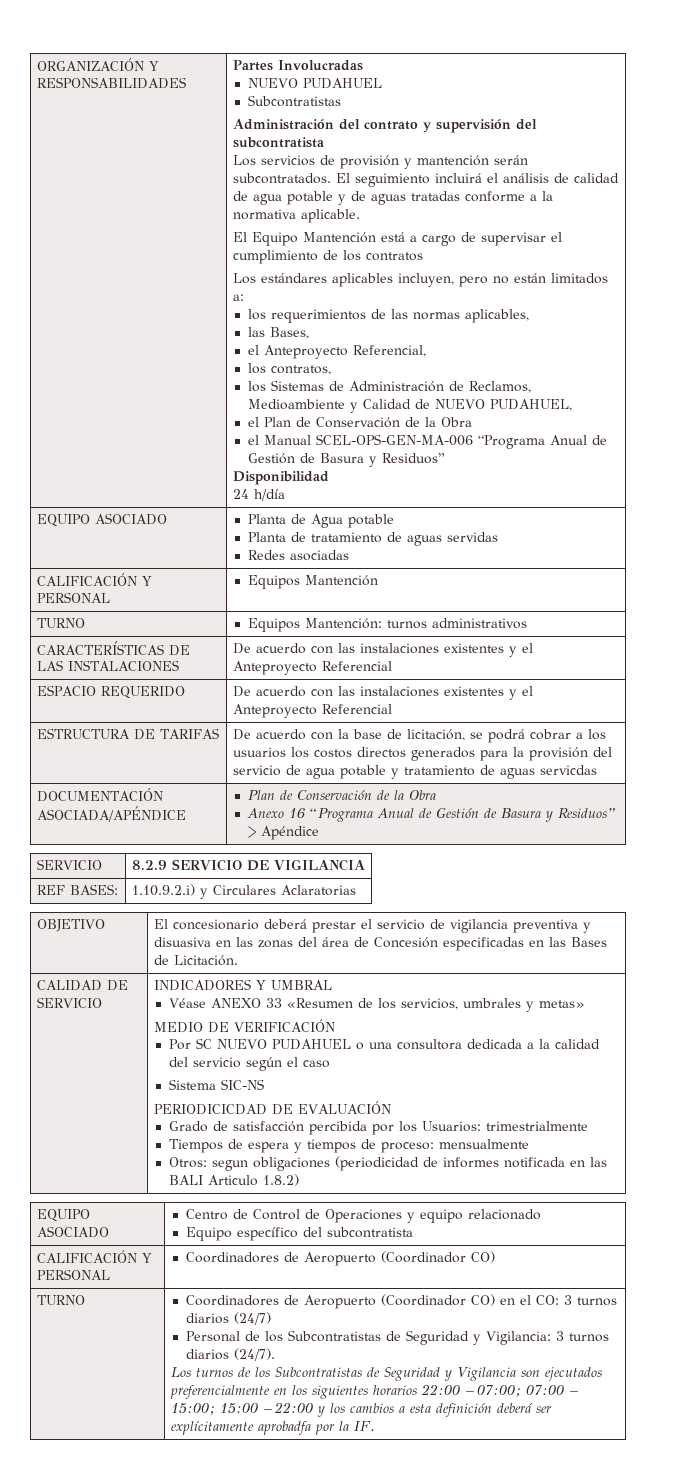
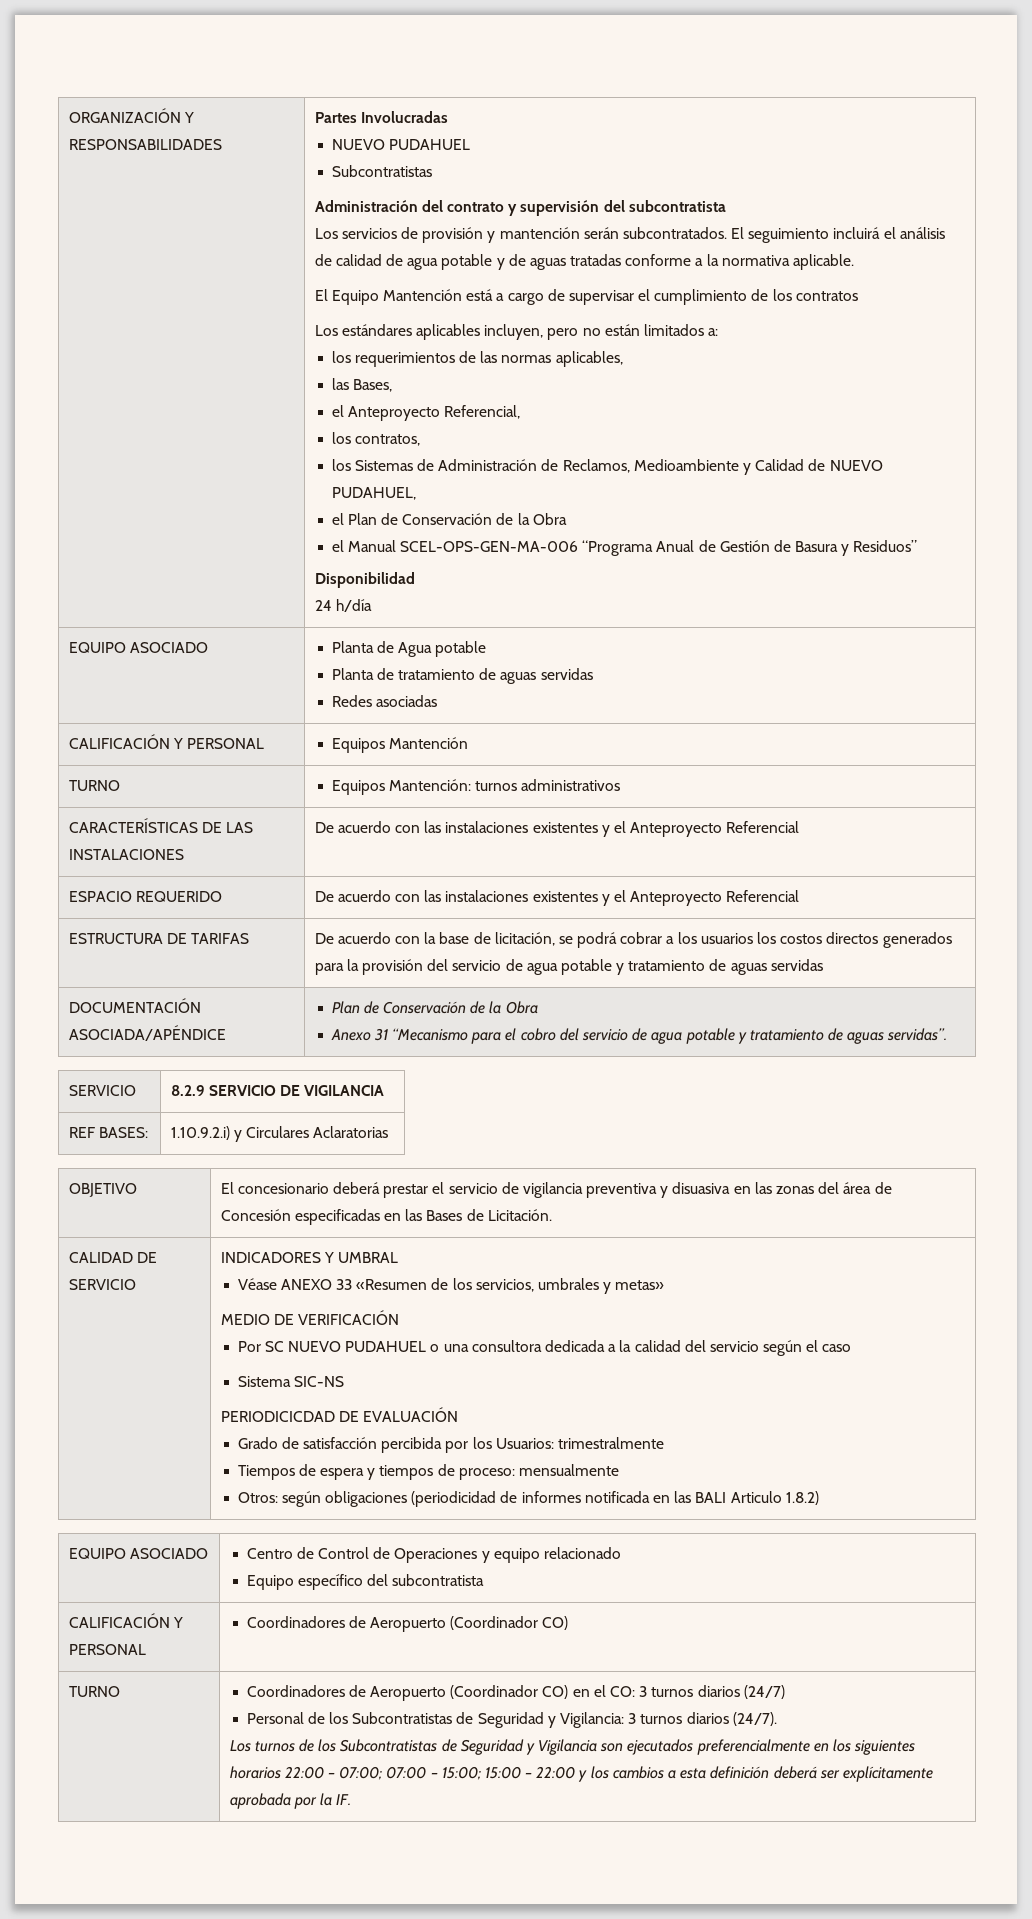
- ESTRUCTURA DE TARIFAS | De acuerdo con la base de licitación, se podrá cobrar a los usuarios los costos directos generados para la provisión del servicio de agua potable y tratamiento de aguas servicdas
+ ESTRUCTURA DE TARIFAS | De acuerdo con la base de licitación, se podrá cobrar a los usuarios los costos directos generados para la provisión del servicio de agua potable y tratamiento de aguas servidas
  DOCUMENTACIÓN ASOCIADA/APÉNDICE | Plan de Conservación de la Obra
- Anexo 16 “Programa Anual de Gestión de Basura y Residuos” > Apéndice
+ Anexo 31 “Mecanismo para el cobro del servicio de agua potable y tratamiento de aguas servidas”.
- Grado de satisfacción percibida por los Usuarios: trimestrialmente
+ Grado de satisfacción percibida por los Usuarios: trimestralmente
- Otros: segun obligaciones (periodicidad de informes notificada en las BALI Articulo 1.8.2)
+ Otros: según obligaciones (periodicidad de informes notificada en las BALI Articulo 1.8.2)
- Los turnos de los Subcontratistas de Seguridad y Vigilancia son ejecutados preferencialmente en los siguientes horarios 22:00 – 07:00; 07:00 – 15:00; 15:00 – 22:00 y los cambios a esta definición deberá ser explícitamente aprobadfa por la IF.
+ Los turnos de los Subcontratistas de Seguridad y Vigilancia son ejecutados preferencialmente en los siguientes horarios 22:00 – 07:00; 07:00 – 15:00; 15:00 – 22:00 y los cambios a esta definición deberá ser explícitamente aprobada por la IF.

